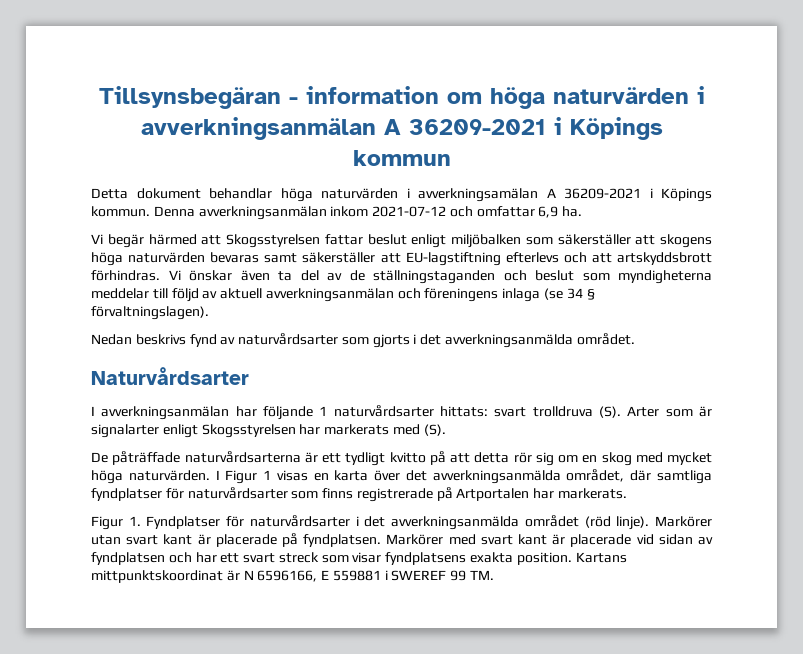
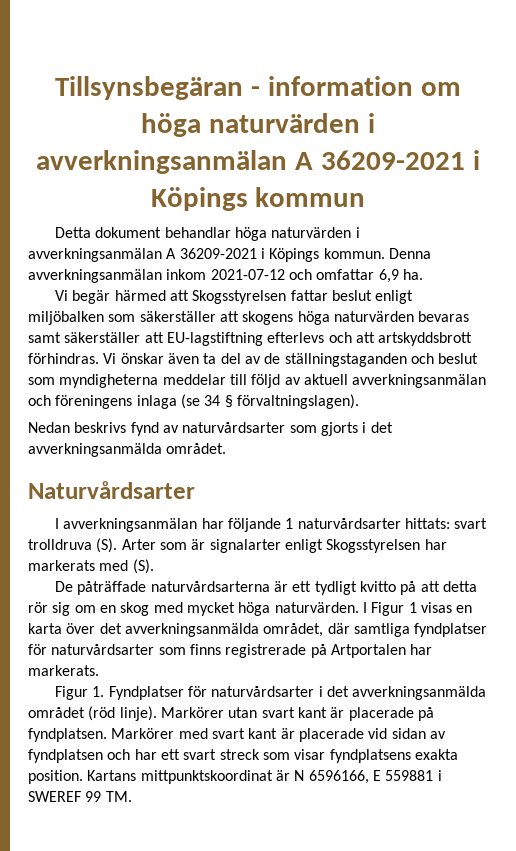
- Detta dokument behandlar höga naturvärden i avverkningsamälan A 36209-2021 i Köpings kommun.
+ Detta dokument behandlar höga naturvärden i avverkningsanmälan A 36209-2021 i Köpings kommun.

